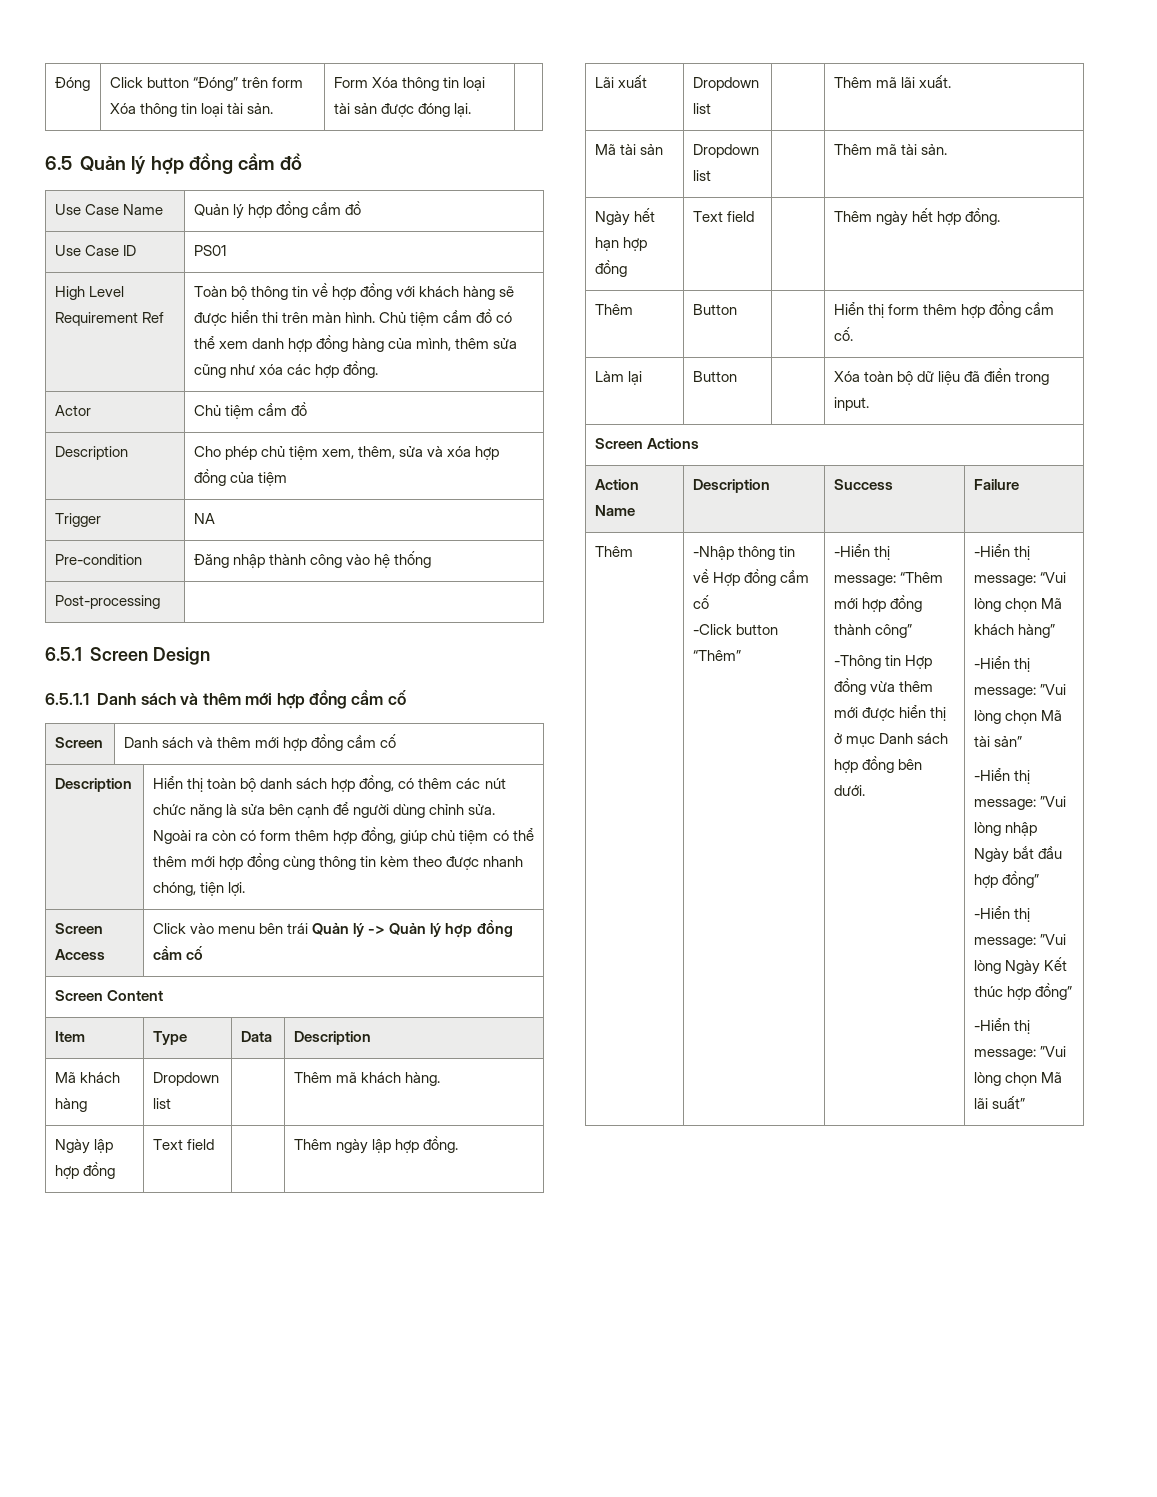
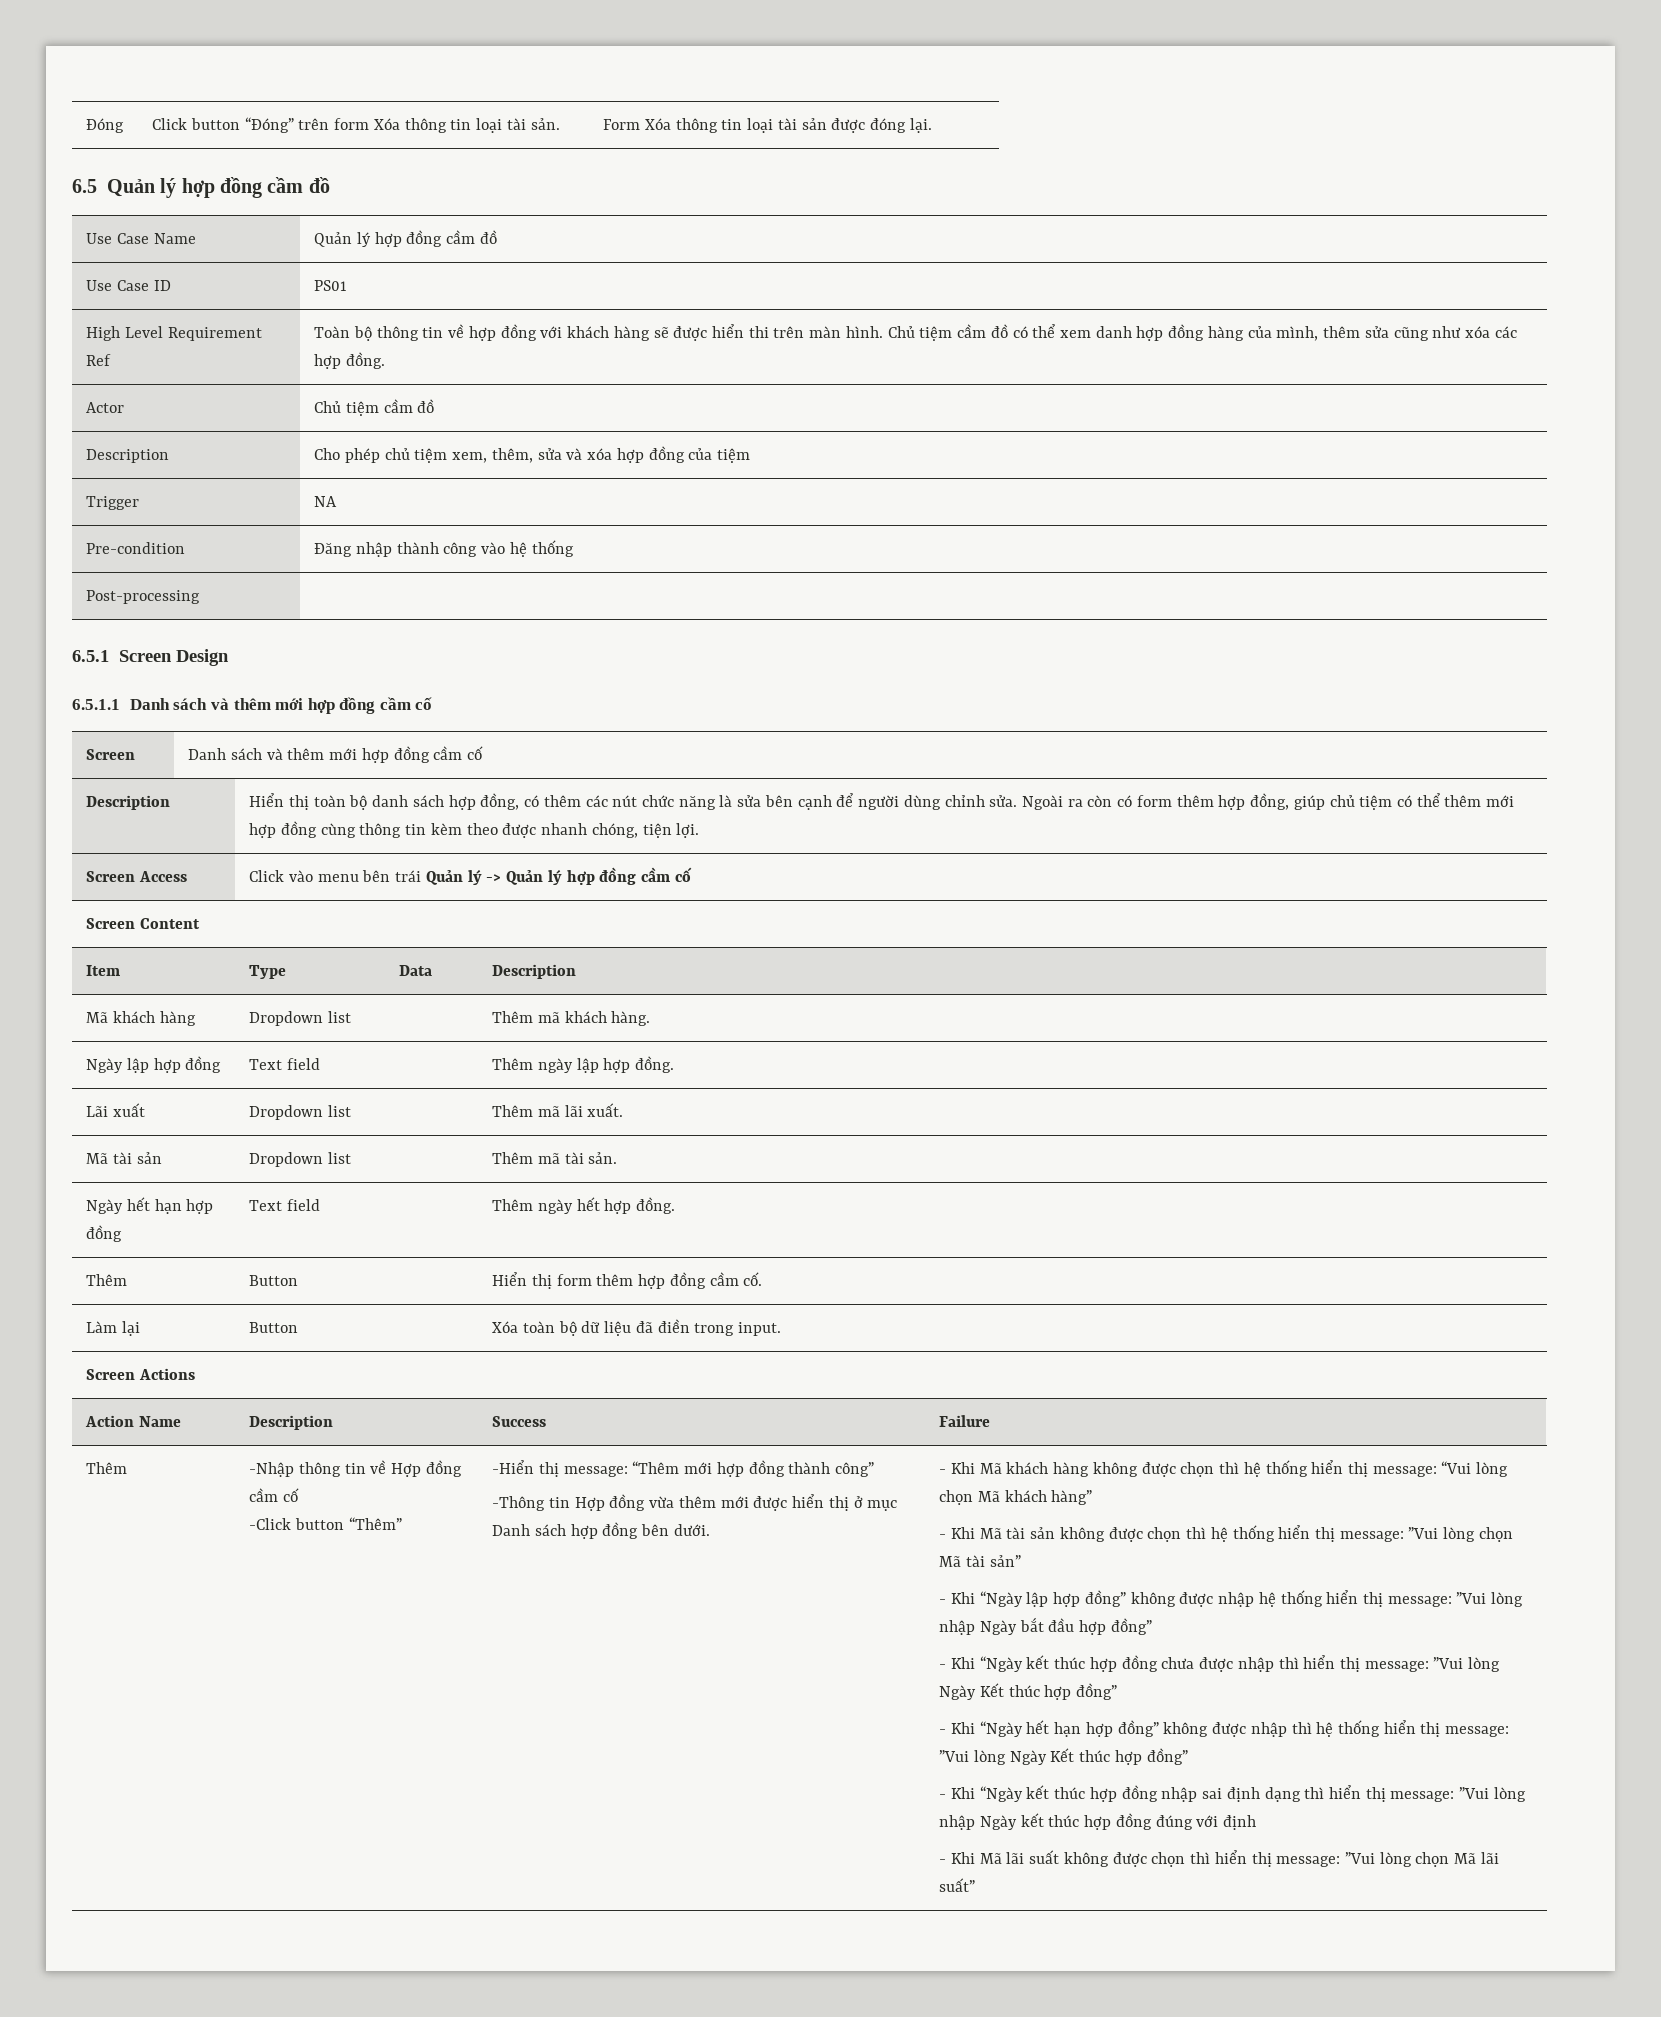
- -Hiển thị message: “Vui lòng chọn Mã khách hàng”
+ - Khi Mã khách hàng không được chọn thì hệ thống hiển thị message: “Vui lòng chọn Mã khách hàng”
- -Hiển thị message: ”Vui lòng chọn Mã tài sản”
+ - Khi Mã tài sản không được chọn thì hệ thống hiển thị message: ”Vui lòng chọn Mã tài sản”
- -Hiển thị message: ”Vui lòng nhập Ngày bắt đầu hợp đồng”
+ - Khi “Ngày lập hợp đồng” không được nhập hệ thống hiển thị message: ”Vui lòng nhập Ngày bắt đầu hợp đồng”
- -Hiển thị message: ”Vui lòng Ngày Kết thúc hợp đồng”
- -Hiển thị message: ”Vui lòng chọn Mã lãi suất”
+ - Khi “Ngày kết thúc hợp đồng chưa được nhập thì hiển thị message: ”Vui lòng Ngày Kết thúc hợp đồng”
+ - Khi “Ngày hết hạn hợp đồng” không được nhập thì hệ thống hiển thị message: ”Vui lòng Ngày Kết thúc hợp đồng”
+ - Khi “Ngày kết thúc hợp đồng nhập sai định dạng thì hiển thị message: ”Vui lòng nhập Ngày kết thúc hợp đồng đúng với định
+ - Khi Mã lãi suất không được chọn thì hiển thị message: ”Vui lòng chọn Mã lãi suất”

